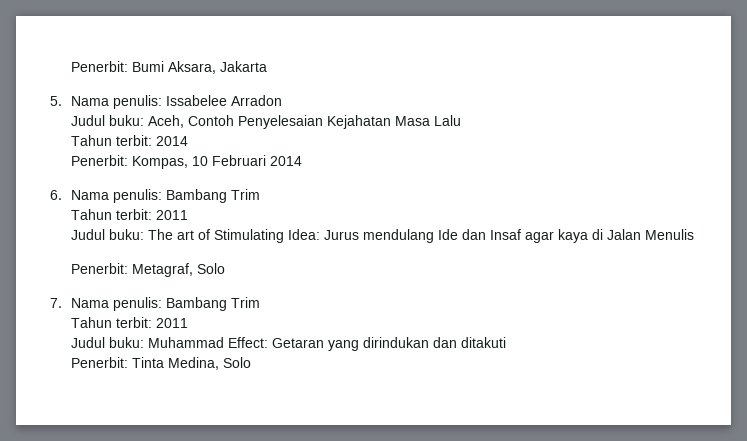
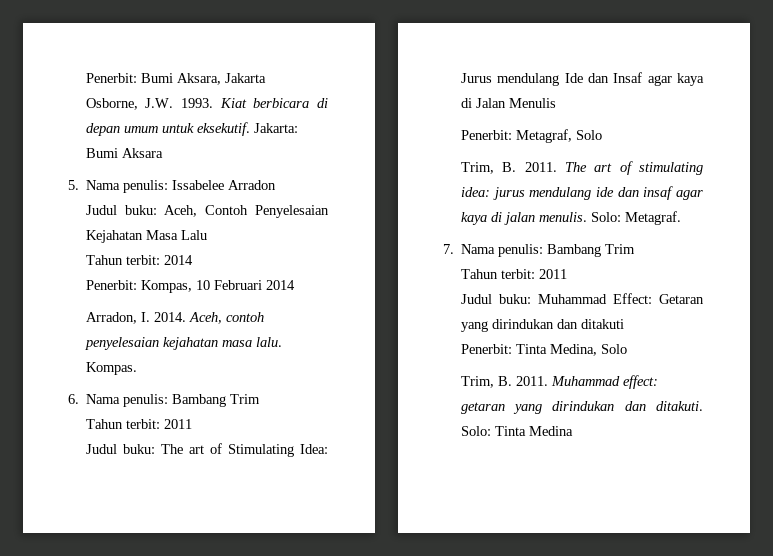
+ Osborne, J.W. 1993. Kiat berbicara di depan umum untuk eksekutif. Jakarta: Bumi Aksara
+ Arradon, I. 2014. Aceh, contoh penyelesaian kejahatan masa lalu. Kompas.
+ Trim, B. 2011. The art of stimulating idea: jurus mendulang ide dan insaf agar kaya di jalan menulis. Solo: Metagraf.
+ Trim, B. 2011. Muhammad effect: getaran yang dirindukan dan ditakuti. Solo: Tinta Medina

